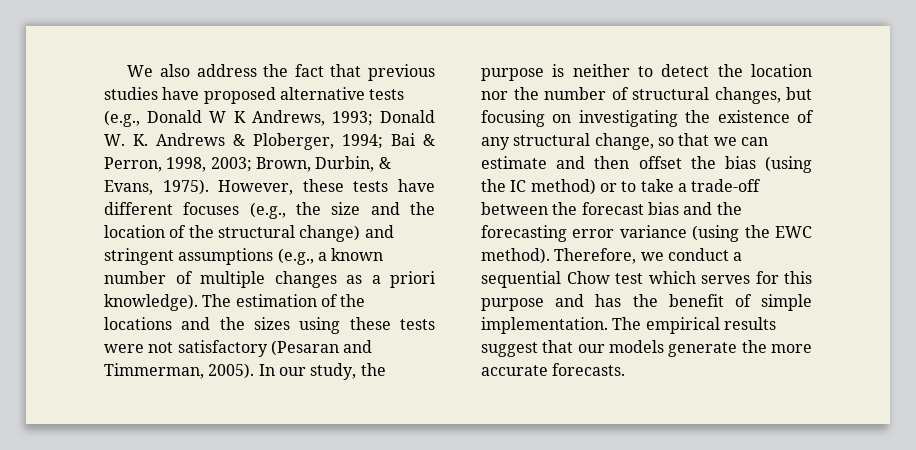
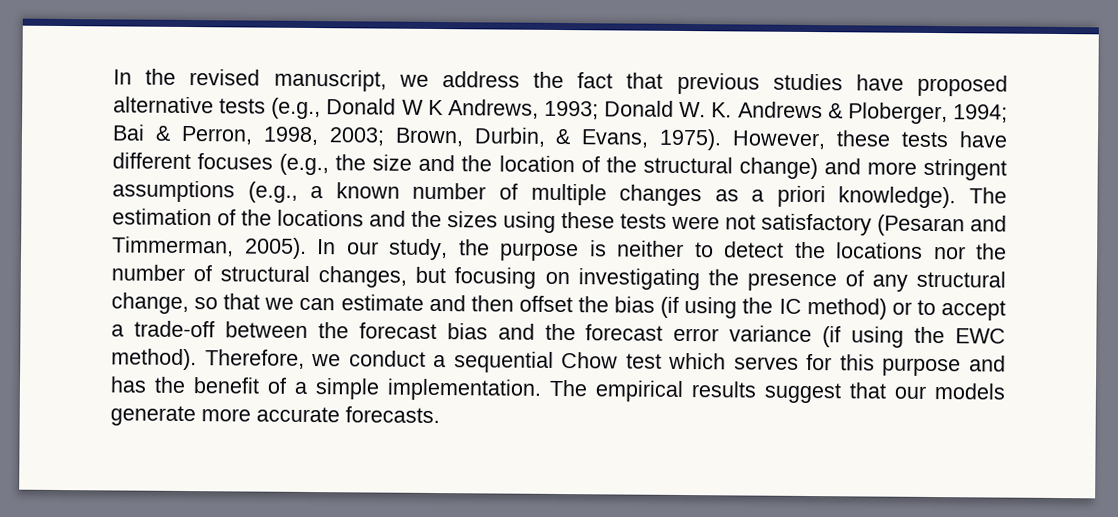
- We also address the fact that previous studies have proposed alternative tests (e.g., Donald W K Andrews, 1993; Donald W. K. Andrews & Ploberger, 1994; Bai & Perron, 1998, 2003; Brown, Durbin, & Evans, 1975).
+ In the revised manuscript, we address the fact that previous studies have proposed alternative tests (e.g., Donald W K Andrews, 1993; Donald W. K. Andrews & Ploberger, 1994; Bai & Perron, 1998, 2003; Brown, Durbin, & Evans, 1975).
- However, these tests have different focuses (e.g., the size and the location of the structural change) and stringent assumptions (e.g., a known number of multiple changes as a priori knowledge).
+ However, these tests have different focuses (e.g., the size and the location of the structural change) and more stringent assumptions (e.g., a known number of multiple changes as a priori knowledge).
- In our study, the purpose is neither to detect the location nor the number of structural changes, but focusing on investigating the existence of any structural change, so that we can estimate and then offset the bias (using the IC method) or to take a trade-off between the forecast bias and the forecasting error variance (using the EWC method).
+ In our study, the purpose is neither to detect the locations nor the number of structural changes, but focusing on investigating the presence of any structural change, so that we can estimate and then offset the bias (if using the IC method) or to accept a trade-off between the forecast bias and the forecast error variance (if using the EWC method).
- Therefore, we conduct a sequential Chow test which serves for this purpose and has the benefit of simple implementation.
+ Therefore, we conduct a sequential Chow test which serves for this purpose and has the benefit of a simple implementation.
- The empirical results suggest that our models generate the more accurate forecasts.
+ The empirical results suggest that our models generate more accurate forecasts.

